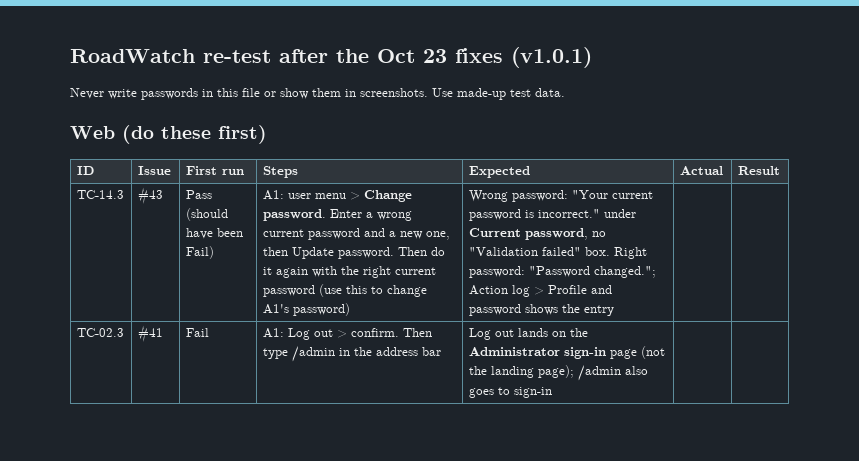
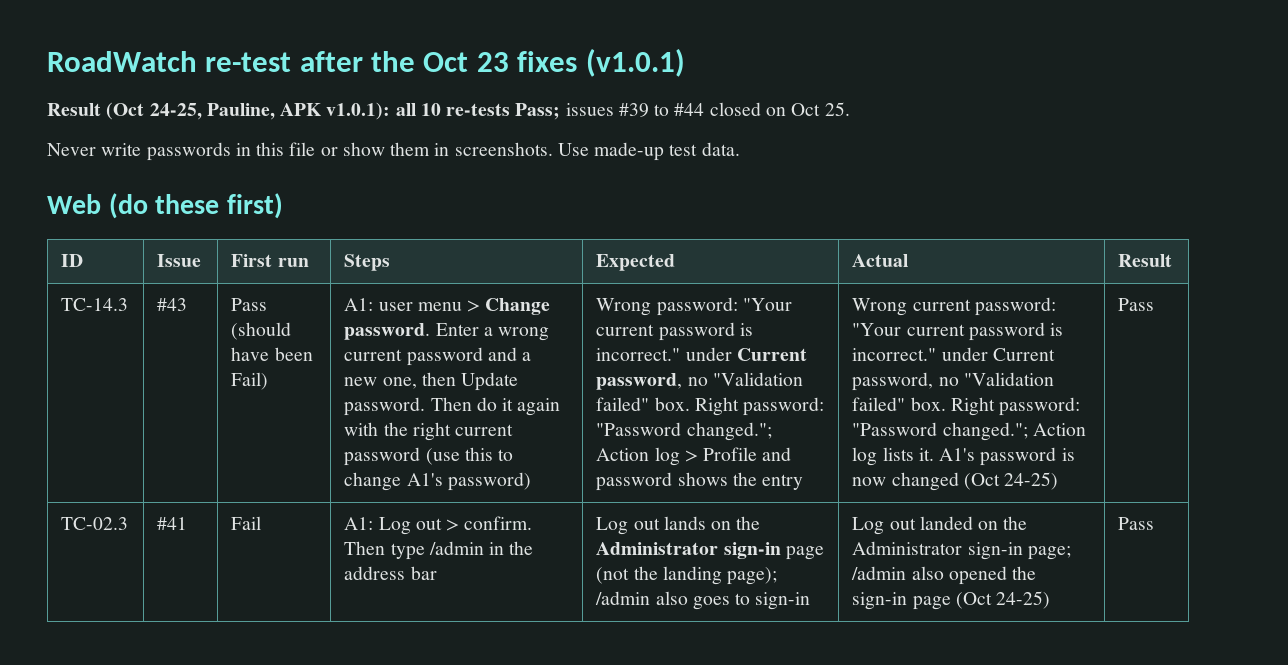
+ Result (Oct 24-25, Pauline, APK v1.0.1): all 10 re-tests Pass; issues #39 to #44 closed on Oct 25.
+ Wrong current password: "Your current password is incorrect." under Current password, no "Validation failed" box. Right password: "Password changed."; Action log lists it. A1's password is now changed (Oct 24-25) | Pass
+ Log out landed on the Administrator sign-in page; /admin also opened the sign-in page (Oct 24-25) | Pass

